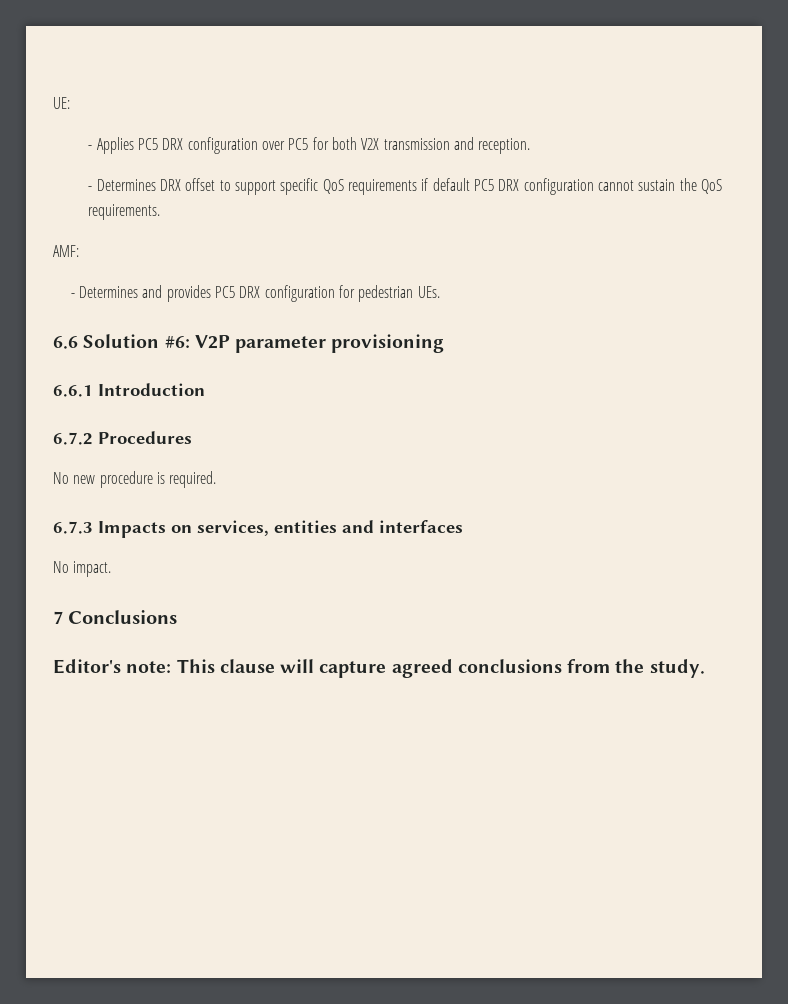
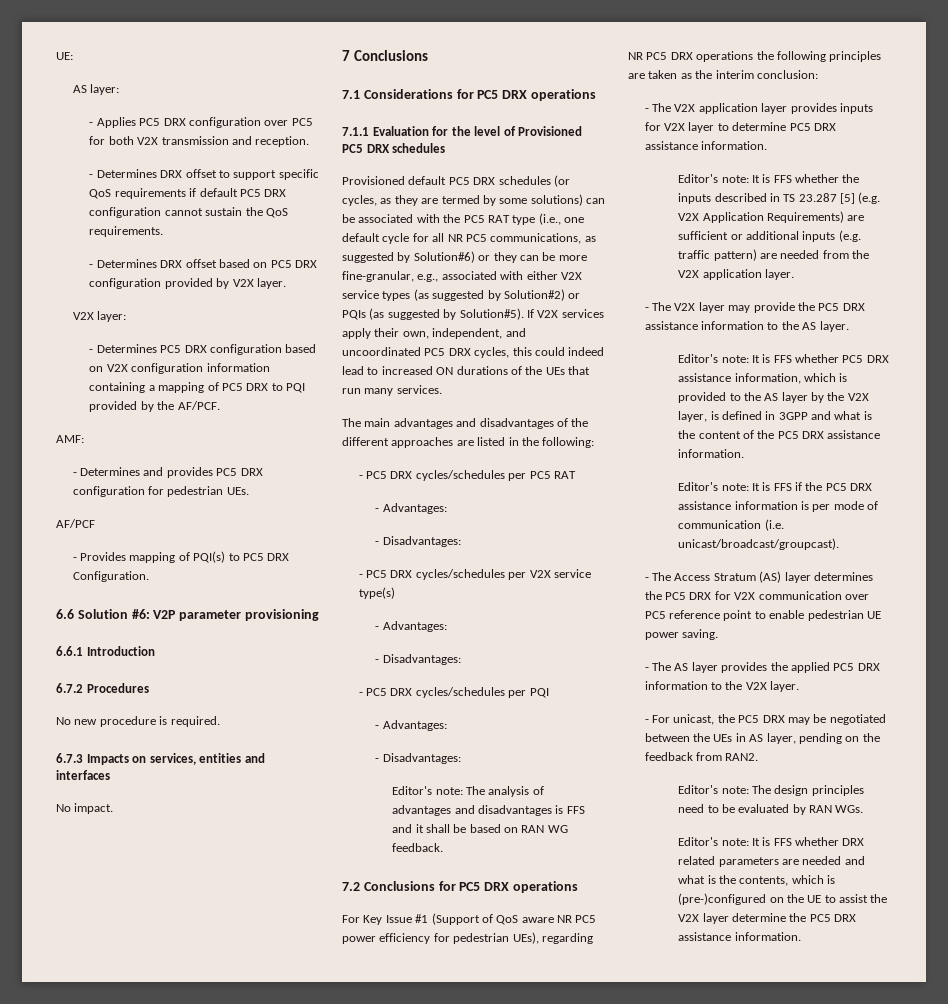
+ AS layer:
+ - Determines DRX offset based on PC5 DRX configuration provided by V2X layer.
+ V2X layer:
+ - Determines PC5 DRX configuration based on V2X configuration information containing a mapping of PC5 DRX to PQI provided by the AF/PCF.
+ AF/PCF
+ - Provides mapping of PQI(s) to PC5 DRX Configuration.
- Editor's note: This clause will capture agreed conclusions from the study.
+ 7.1 Considerations for PC5 DRX operations
+ 7.1.1 Evaluation for the level of Provisioned PC5 DRX schedules
+ Provisioned default PC5 DRX schedules (or cycles, as they are termed by some solutions) can be associated with the PC5 RAT type (i.e., one default cycle for all NR PC5 communications, as suggested by Solution#6) or they can be more fine-granular, e.g., associated with either V2X service types (as suggested by Solution#2) or PQIs (as suggested by Solution#5). If V2X services apply their own, independent, and uncoordinated PC5 DRX cycles, this could indeed lead to increased ON durations of the UEs that run many services.
+ The main advantages and disadvantages of the different approaches are listed in the following:
+ - PC5 DRX cycles/schedules per PC5 RAT
+ - Advantages:
+ - Disadvantages:
+ - PC5 DRX cycles/schedules per V2X service type(s)
+ - Advantages:
+ - Disadvantages:
+ - PC5 DRX cycles/schedules per PQI
+ - Advantages:
+ - Disadvantages:
+ Editor's note: The analysis of advantages and disadvantages is FFS and it shall be based on RAN WG feedback.
+ 7.2 Conclusions for PC5 DRX operations
+ For Key Issue #1 (Support of QoS aware NR PC5 power efficiency for pedestrian UEs), regarding NR PC5 DRX operations the following principles are taken as the interim conclusion:
+ - The V2X application layer provides inputs for V2X layer to determine PC5 DRX assistance information.
+ Editor's note: It is FFS whether the inputs described in TS 23.287 [5] (e.g. V2X Application Requirements) are sufficient or additional inputs (e.g. traffic pattern) are needed from the V2X application layer.
+ - The V2X layer may provide the PC5 DRX assistance information to the AS layer.
+ Editor's note: It is FFS whether PC5 DRX assistance information, which is provided to the AS layer by the V2X layer, is defined in 3GPP and what is the content of the PC5 DRX assistance information.
+ Editor's note: It is FFS if the PC5 DRX assistance information is per mode of communication (i.e. unicast/broadcast/groupcast).
+ - The Access Stratum (AS) layer determines the PC5 DRX for V2X communication over PC5 reference point to enable pedestrian UE power saving.
+ - The AS layer provides the applied PC5 DRX information to the V2X layer.
+ - For unicast, the PC5 DRX may be negotiated between the UEs in AS layer, pending on the feedback from RAN2.
+ Editor's note: The design principles need to be evaluated by RAN WGs.
+ Editor's note: It is FFS whether DRX related parameters are needed and what is the contents, which is (pre-)configured on the UE to assist the V2X layer determine the PC5 DRX assistance information.

